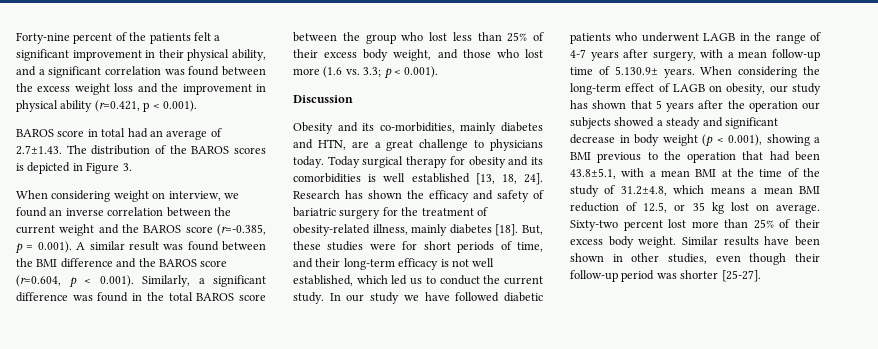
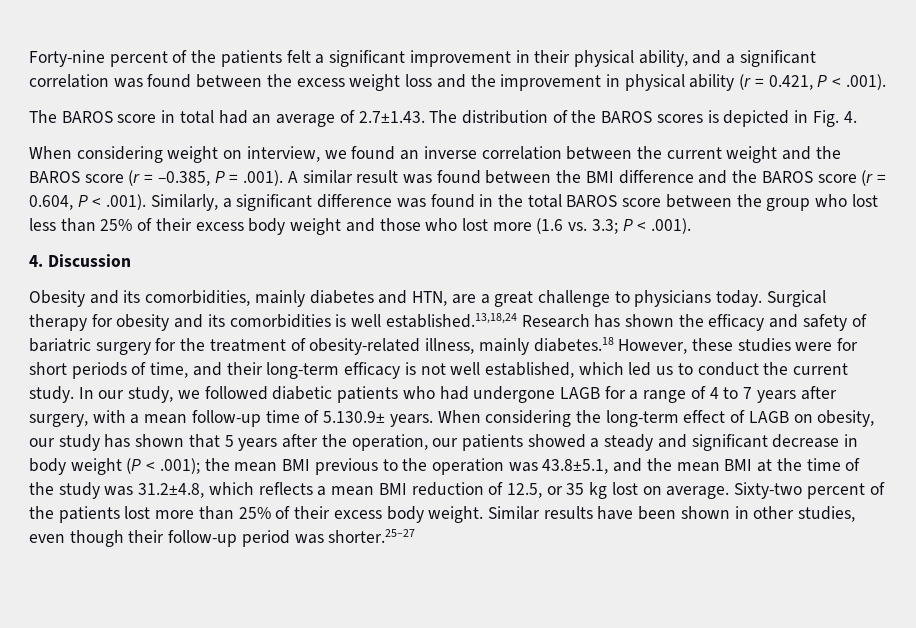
- Forty-nine percent of the patients felt a significant improvement in their physical ability, and a significant correlation was found between the excess weight loss and the improvement in physical ability (r=0.421, p < 0.001).
- BAROS score in total had an average of 2.7±1.43. The distribution of the BAROS scores is depicted in Figure 3.
+ Forty-nine percent of the patients felt a significant improvement in their physical ability, and a significant correlation was found between the excess weight loss and the improvement in physical ability (r = 0.421, P < .001).
+ The BAROS score in total had an average of 2.7±1.43. The distribution of the BAROS scores is depicted in Fig. 4.
- When considering weight on interview, we found an inverse correlation between the current weight and the BAROS score (r=-0.385, p = 0.001). A similar result was found between the BMI difference and the BAROS score (r=0.604, p < 0.001). Similarly, a significant difference was found in the total BAROS score between the group who lost less than 25% of their excess body weight, and those who lost more (1.6 vs. 3.3; p < 0.001).
- Discussion
+ When considering weight on interview, we found an inverse correlation between the current weight and the BAROS score (r = –0.385, P = .001). A similar result was found between the BMI difference and the BAROS score (r = 0.604, P < .001). Similarly, a significant difference was found in the total BAROS score between the group who lost less than 25% of their excess body weight and those who lost more (1.6 vs. 3.3; P < .001).
+ 4. Discussion
- Obesity and its co-morbidities, mainly diabetes and HTN, are a great challenge to physicians today.
+ Obesity and its comorbidities, mainly diabetes and HTN, are a great challenge to physicians today.
- Today surgical therapy for obesity and its comorbidities is well established [13, 18, 24]. Research has shown the efficacy and safety of bariatric surgery for the treatment of obesity-related illness, mainly diabetes [18]. But, these studies were for short periods of time, and their long-term efficacy is not well established, which led us to conduct the current study.
+ Surgical therapy for obesity and its comorbidities is well established.13,18,24 Research has shown the efficacy and safety of bariatric surgery for the treatment of obesity-related illness, mainly diabetes.18 However, these studies were for short periods of time, and their long-term efficacy is not well established, which led us to conduct the current study.
- In our study we have followed diabetic patients who underwent LAGB in the range of 4-7 years after surgery, with a mean follow-up time of 5.130.9± years.
+ In our study, we followed diabetic patients who had undergone LAGB for a range of 4 to 7 years after surgery, with a mean follow-up time of 5.130.9± years.
- When considering the long-term effect of LAGB on obesity, our study has shown that 5 years after the operation our subjects showed a steady and significant decrease in body weight (p < 0.001), showing a BMI previous to the operation that had been 43.8±5.1, with a mean BMI at the time of the study of 31.2±4.8, which means a mean BMI reduction of 12.5, or 35 kg lost on average.
+ When considering the long-term effect of LAGB on obesity, our study has shown that 5 years after the operation, our patients showed a steady and significant decrease in body weight (P < .001); the mean BMI previous to the operation was 43.8±5.1, and the mean BMI at the time of the study was 31.2±4.8, which reflects a mean BMI reduction of 12.5, or 35 kg lost on average.
- Sixty-two percent lost more than 25% of their excess body weight.
+ Sixty-two percent of the patients lost more than 25% of their excess body weight.
- Similar results have been shown in other studies, even though their follow-up period was shorter [25-27].
+ Similar results have been shown in other studies, even though their follow-up period was shorter.25–27

